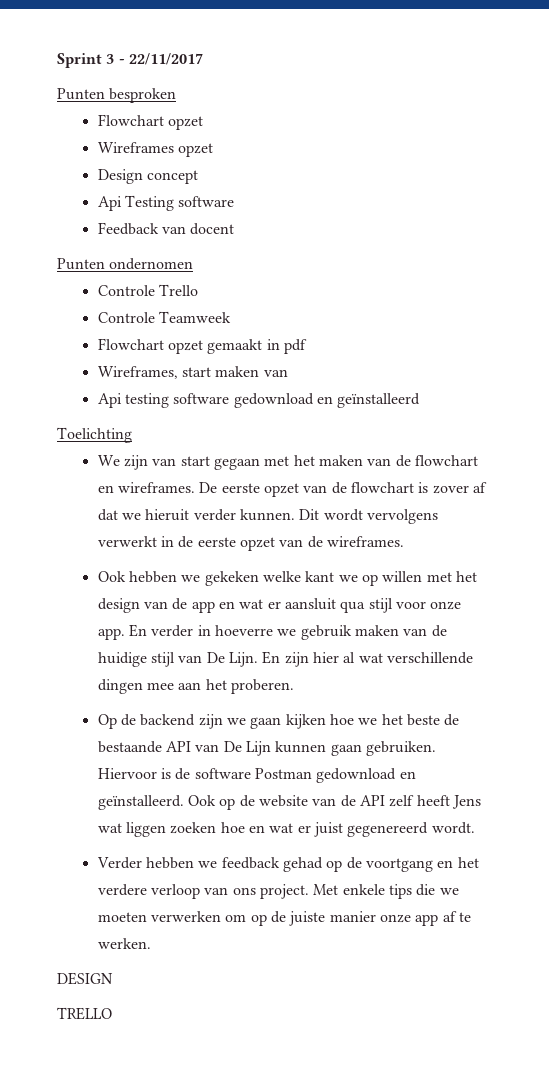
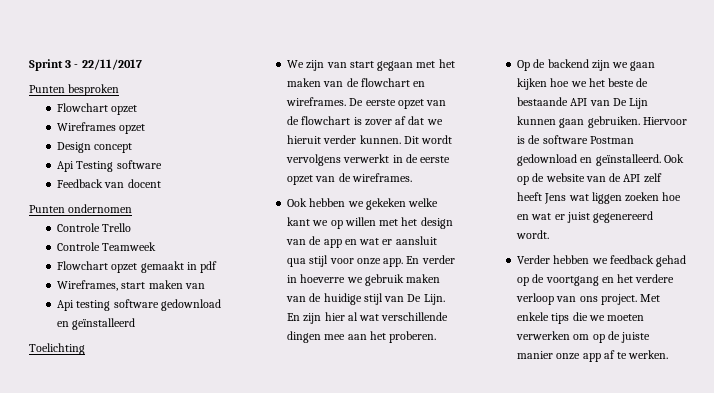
- DESIGN
- TRELLO

